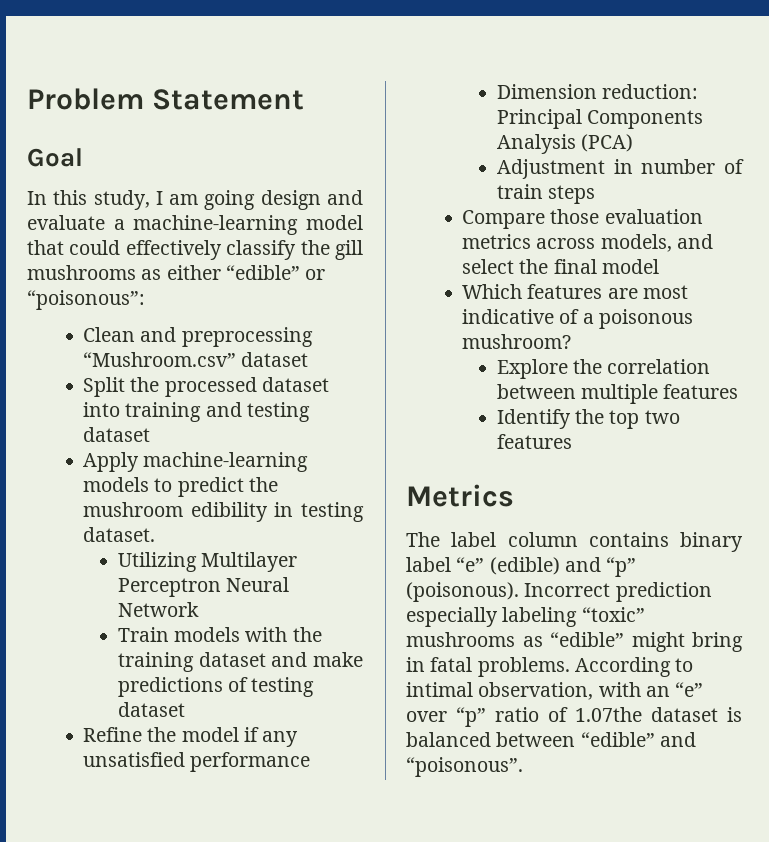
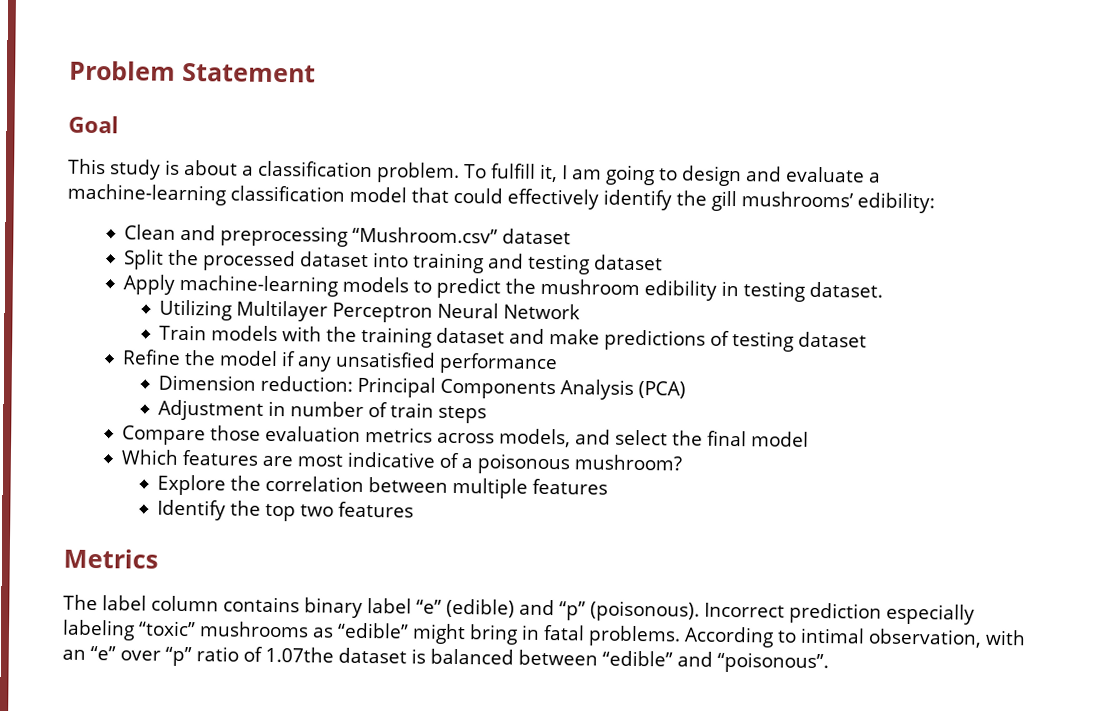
- In this study, I am going design and evaluate a machine-learning model that could effectively classify the gill mushrooms as either “edible” or “poisonous”:
+ This study is about a classification problem. To fulfill it, I am going to design and evaluate a machine-learning classification model that could effectively identify the gill mushrooms’ edibility:

